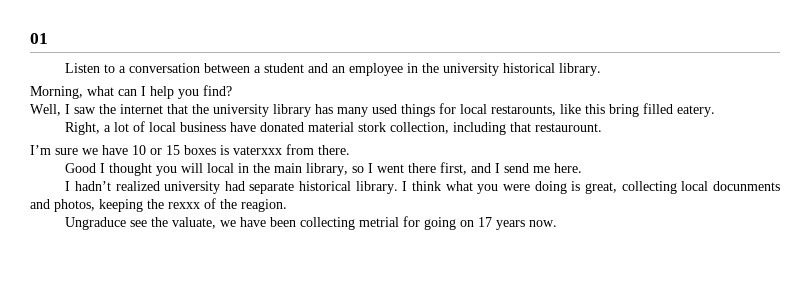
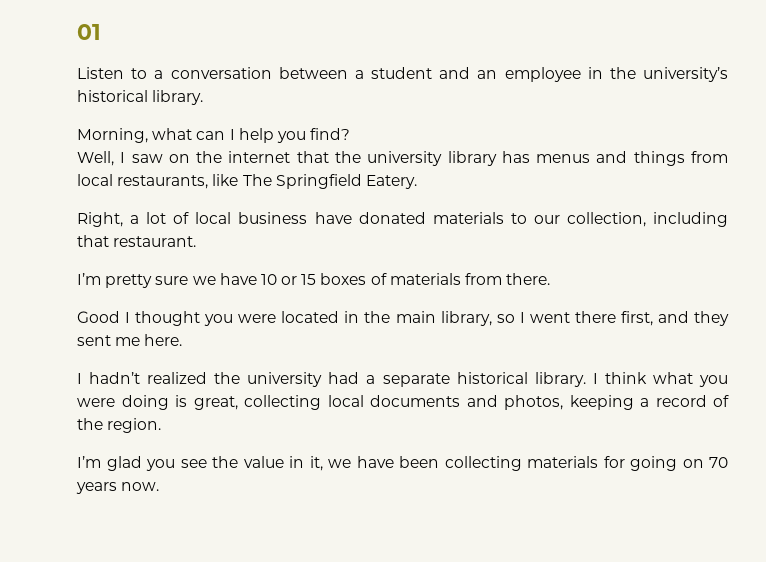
- Listen to a conversation between a student and an employee in the university historical library.
+ Listen to a conversation between a student and an employee in the university’s historical library.
- Well, I saw the internet that the university library has many used things for local restarounts, like this bring filled eatery.
+ Well, I saw on the internet that the university library has menus and things from local restaurants, like The Springfield Eatery.
- Right, a lot of local business have donated material stork collection, including that restaurount.
- I’m sure we have 10 or 15 boxes is vaterxxx from there.
+ Right, a lot of local business have donated materials to our collection, including that restaurant.
+ I’m pretty sure we have 10 or 15 boxes of materials from there.
- Good I thought you will local in the main library, so I went there first, and I send me here.
+ Good I thought you were located in the main library, so I went there first, and they sent me here.
- I hadn’t realized university had separate historical library.
+ I hadn’t realized the university had a separate historical library.
- I think what you were doing is great, collecting local docunments and photos, keeping the rexxx of the reagion.
- Ungraduce see the valuate, we have been collecting metrial for going on 17 years now.
+ I think what you were doing is great, collecting local documents and photos, keeping a record of the region.
+ I’m glad you see the value in it, we have been collecting materials for going on 70 years now.

